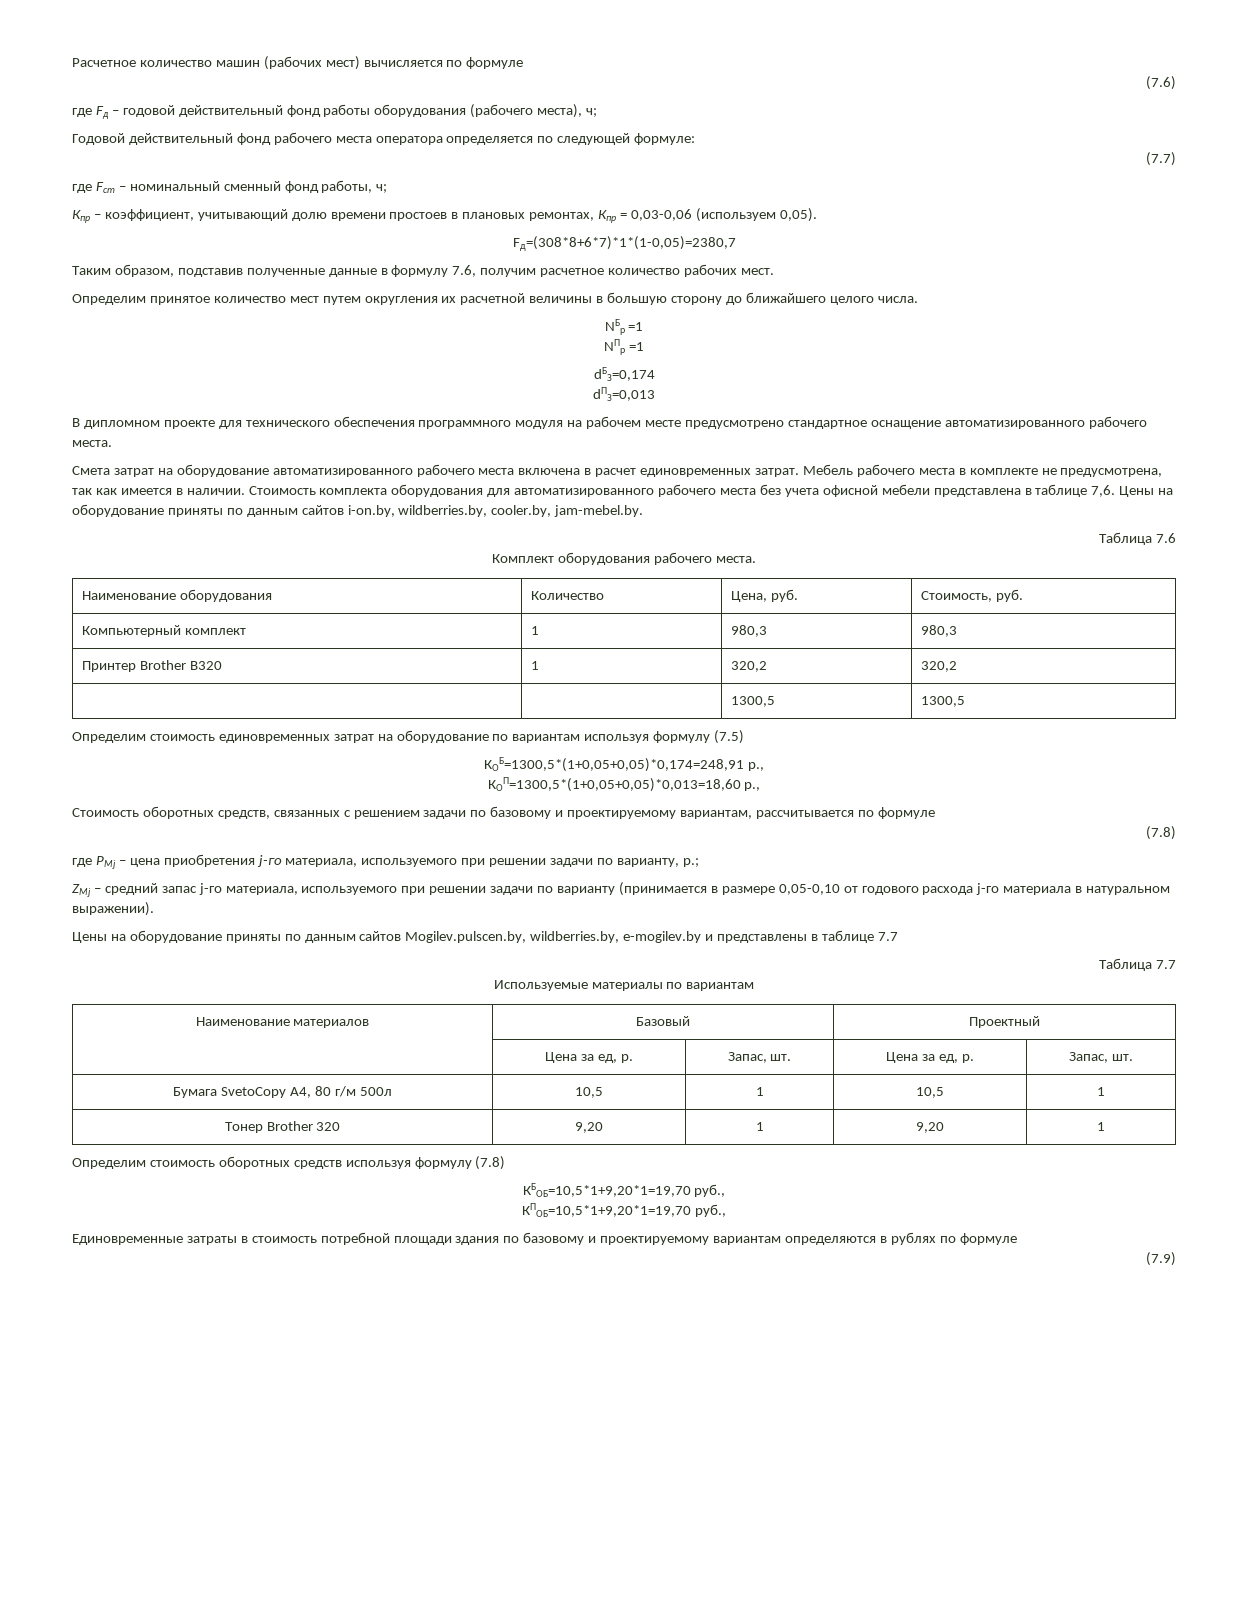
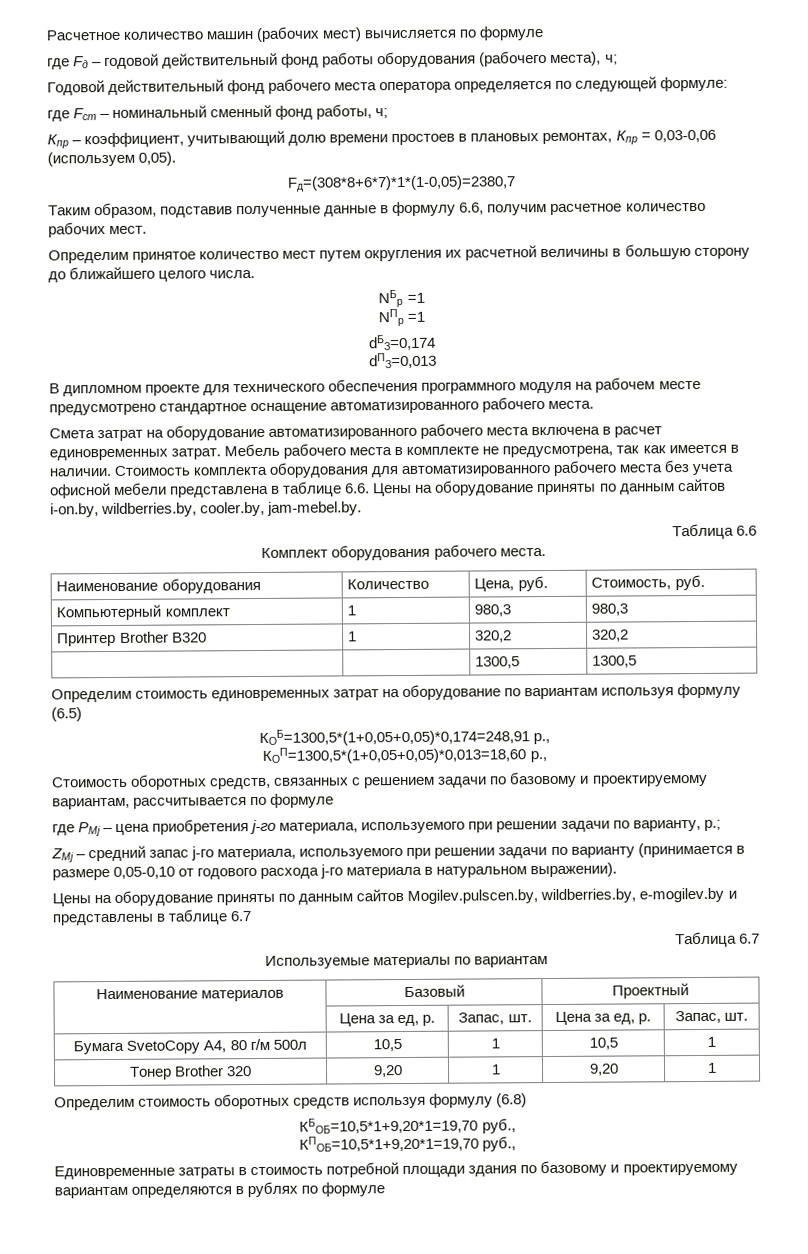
- (7.6)
- (7.7)
- Таким образом, подставив полученные данные в формулу 7.6, получим расчетное количество рабочих мест.
+ Таким образом, подставив полученные данные в формулу 6.6, получим расчетное количество рабочих мест.
- Стоимость комплекта оборудования для автоматизированного рабочего места без учета офисной мебели представлена в таблице 7,6. Цены на оборудование приняты по данным сайтов i-on.by, wildberries.by, cooler.by, jam-mebel.by.
+ Стоимость комплекта оборудования для автоматизированного рабочего места без учета офисной мебели представлена в таблице 6.6. Цены на оборудование приняты по данным сайтов i-on.by, wildberries.by, cooler.by, jam-mebel.by.
- Таблица 7.6
+ Таблица 6.6
- Определим стоимость единовременных затрат на оборудование по вариантам используя формулу (7.5)
+ Определим стоимость единовременных затрат на оборудование по вариантам используя формулу (6.5)
  Стоимость оборотных средств, связанных с решением задачи по базовому и проектируемому вариантам, рассчитывается по формуле
- (7.8)
- Цены на оборудование приняты по данным сайтов Mogilev.pulscen.by, wildberries.by, e-mogilev.by и представлены в таблице 7.7
- Таблица 7.7
+ Цены на оборудование приняты по данным сайтов Mogilev.pulscen.by, wildberries.by, e-mogilev.by и представлены в таблице 6.7
+ Таблица 6.7
- Определим стоимость оборотных средств используя формулу (7.8)
+ Определим стоимость оборотных средств используя формулу (6.8)
- (7.9)

